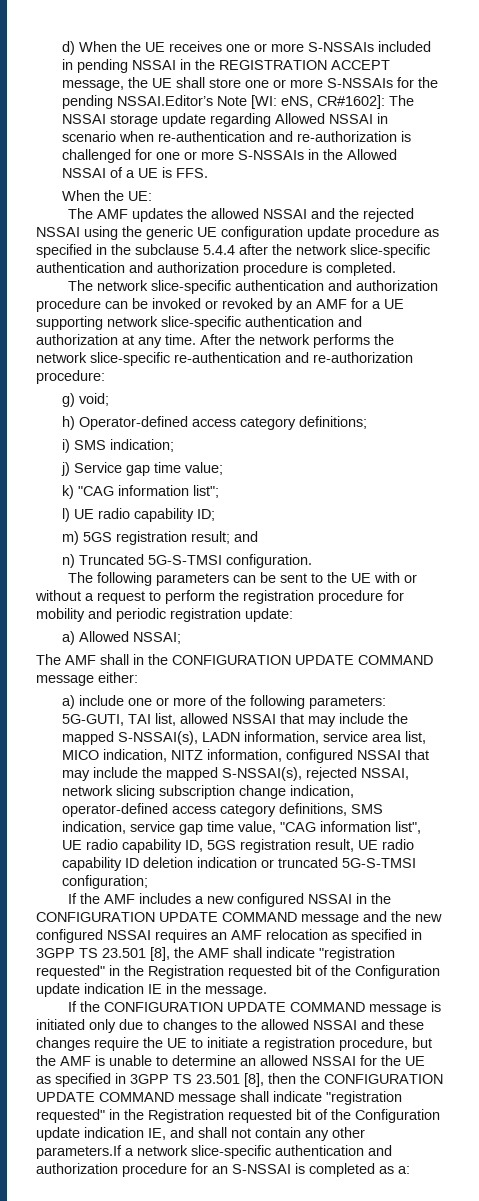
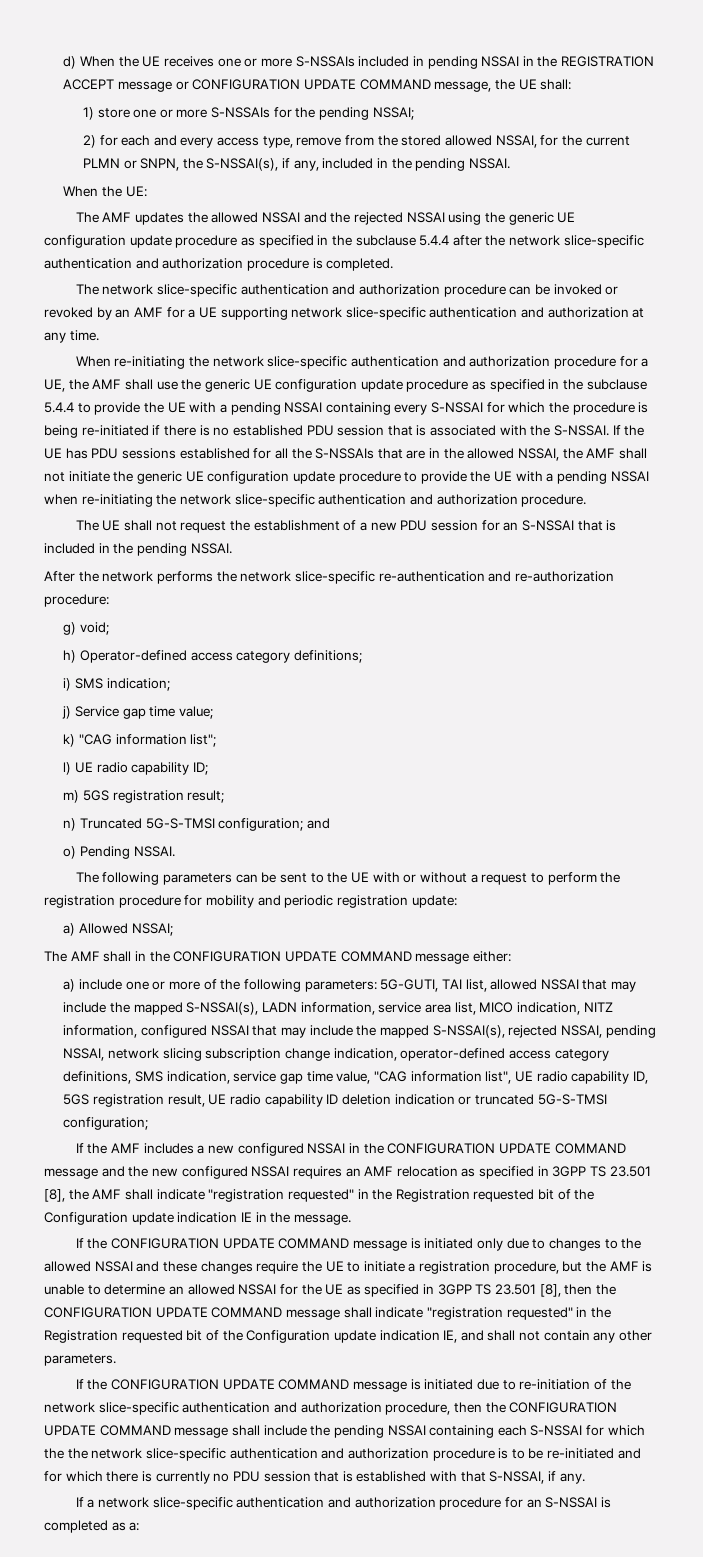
- d) When the UE receives one or more S-NSSAIs included in pending NSSAI in the REGISTRATION ACCEPT message, the UE shall store one or more S-NSSAIs for the pending NSSAI.Editor’s Note [WI: eNS, CR#1602]: The NSSAI storage update regarding Allowed NSSAI in scenario when re-authentication and re-authorization is challenged for one or more S-NSSAIs in the Allowed NSSAI of a UE is FFS.
+ d) When the UE receives one or more S-NSSAIs included in pending NSSAI in the REGISTRATION ACCEPT message or CONFIGURATION UPDATE COMMAND message, the UE shall:
+ 1) store one or more S-NSSAIs for the pending NSSAI;
+ 2) for each and every access type, remove from the stored allowed NSSAI, for the current PLMN or SNPN, the S-NSSAI(s), if any, included in the pending NSSAI.
- The network slice-specific authentication and authorization procedure can be invoked or revoked by an AMF for a UE supporting network slice-specific authentication and authorization at any time. After the network performs the network slice-specific re-authentication and re-authorization procedure:
+ The network slice-specific authentication and authorization procedure can be invoked or revoked by an AMF for a UE supporting network slice-specific authentication and authorization at any time.
+ When re-initiating the network slice-specific authentication and authorization procedure for a UE, the AMF shall use the generic UE configuration update procedure as specified in the subclause 5.4.4 to provide the UE with a pending NSSAI containing every S-NSSAI for which the procedure is being re-initiated if there is no established PDU session that is associated with the S-NSSAI. If the UE has PDU sessions established for all the S-NSSAIs that are in the allowed NSSAI, the AMF shall not initiate the generic UE configuration update procedure to provide the UE with a pending NSSAI when re-initiating the network slice-specific authentication and authorization procedure.
+ The UE shall not request the establishment of a new PDU session for an S-NSSAI that is included in the pending NSSAI.
+ After the network performs the network slice-specific re-authentication and re-authorization procedure:
- m) 5GS registration result; and
+ m) 5GS registration result;
- n) Truncated 5G-S-TMSI configuration.
+ n) Truncated 5G-S-TMSI configuration; and
+ o) Pending NSSAI.
- 5G-GUTI, TAI list, allowed NSSAI that may include the mapped S-NSSAI(s), LADN information, service area list, MICO indication, NITZ information, configured NSSAI that may include the mapped S-NSSAI(s), rejected NSSAI, network slicing subscription change indication, operator-defined access category definitions, SMS indication, service gap time value, "CAG information list", UE radio capability ID, 5GS registration result, UE radio capability ID deletion indication or truncated 5G-S-TMSI configuration;
+ 5G-GUTI, TAI list, allowed NSSAI that may include the mapped S-NSSAI(s), LADN information, service area list, MICO indication, NITZ information, configured NSSAI that may include the mapped S-NSSAI(s), rejected NSSAI, pending NSSAI, network slicing subscription change indication, operator-defined access category definitions, SMS indication, service gap time value, "CAG information list", UE radio capability ID, 5GS registration result, UE radio capability ID deletion indication or truncated 5G-S-TMSI configuration;
- If the CONFIGURATION UPDATE COMMAND message is initiated only due to changes to the allowed NSSAI and these changes require the UE to initiate a registration procedure, but the AMF is unable to determine an allowed NSSAI for the UE as specified in 3GPP TS 23.501 [8], then the CONFIGURATION UPDATE COMMAND message shall indicate "registration requested" in the Registration requested bit of the Configuration update indication IE, and shall not contain any other parameters.If a network slice-specific authentication and authorization procedure for an S-NSSAI is completed as a:
+ If the CONFIGURATION UPDATE COMMAND message is initiated only due to changes to the allowed NSSAI and these changes require the UE to initiate a registration procedure, but the AMF is unable to determine an allowed NSSAI for the UE as specified in 3GPP TS 23.501 [8], then the CONFIGURATION UPDATE COMMAND message shall indicate "registration requested" in the Registration requested bit of the Configuration update indication IE, and shall not contain any other parameters.
+ If the CONFIGURATION UPDATE COMMAND message is initiated due to re-initiation of the network slice-specific authentication and authorization procedure, then the CONFIGURATION UPDATE COMMAND message shall include the pending NSSAI containing each S-NSSAI for which the the network slice-specific authentication and authorization procedure is to be re-initiated and for which there is currently no PDU session that is established with that S-NSSAI, if any.
+ If a network slice-specific authentication and authorization procedure for an S-NSSAI is completed as a:

